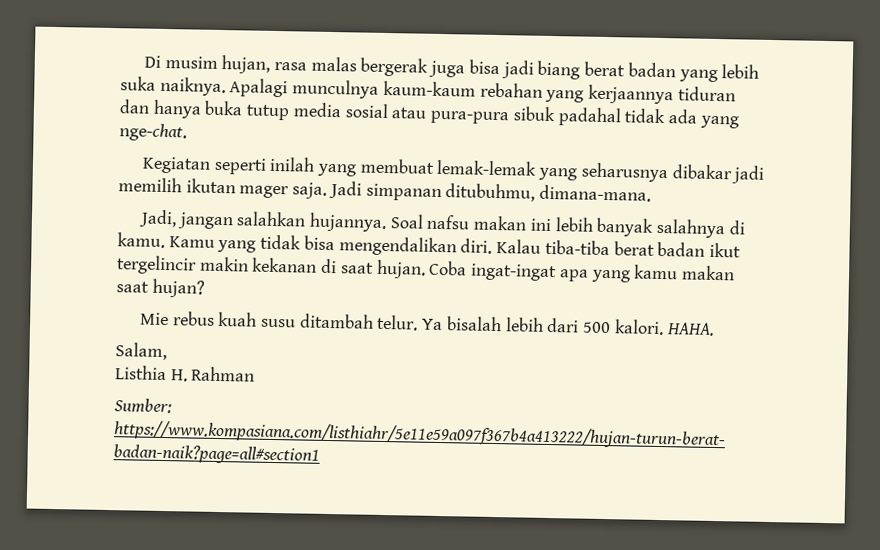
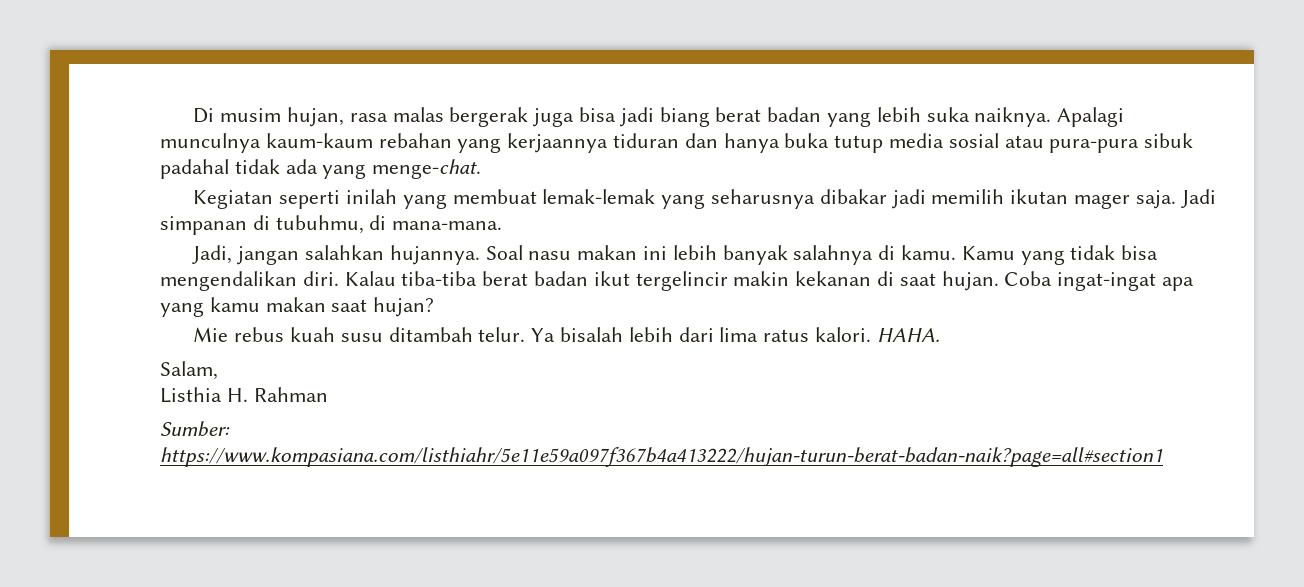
- Apalagi munculnya kaum-kaum rebahan yang kerjaannya tiduran dan hanya buka tutup media sosial atau pura-pura sibuk padahal tidak ada yang nge-chat.
+ Apalagi munculnya kaum-kaum rebahan yang kerjaannya tiduran dan hanya buka tutup media sosial atau pura-pura sibuk padahal tidak ada yang menge-chat.
- Jadi simpanan ditubuhmu, dimana-mana.
+ Jadi simpanan di tubuhmu, di mana-mana.
- Soal nafsu makan ini lebih banyak salahnya di kamu.
+ Soal nasu makan ini lebih banyak salahnya di kamu.
- Ya bisalah lebih dari 500 kalori.
+ Ya bisalah lebih dari lima ratus kalori.

